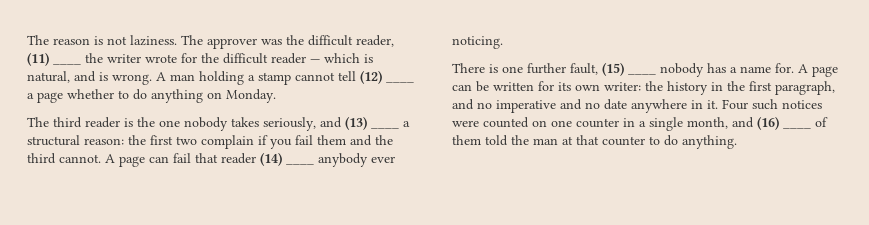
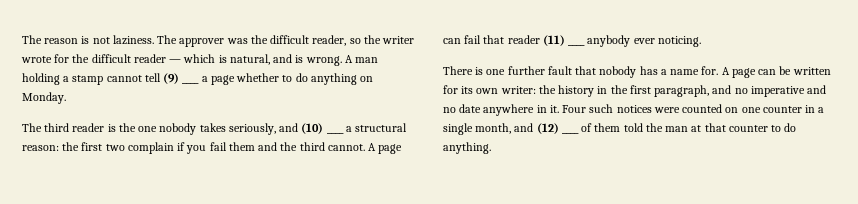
- The approver was the difficult reader, (11) ____ the writer wrote for the difficult reader — which is natural, and is wrong.
+ The approver was the difficult reader, so the writer wrote for the difficult reader — which is natural, and is wrong.
- A man holding a stamp cannot tell (12) ____ a page whether to do anything on Monday.
+ A man holding a stamp cannot tell (9) ____ a page whether to do anything on Monday.
- The third reader is the one nobody takes seriously, and (13) ____ a structural reason: the first two complain if you fail them and the third cannot.
+ The third reader is the one nobody takes seriously, and (10) ____ a structural reason: the first two complain if you fail them and the third cannot.
- A page can fail that reader (14) ____ anybody ever noticing.
+ A page can fail that reader (11) ____ anybody ever noticing.
- There is one further fault, (15) ____ nobody has a name for.
+ There is one further fault that nobody has a name for.
- Four such notices were counted on one counter in a single month, and (16) ____ of them told the man at that counter to do anything.
+ Four such notices were counted on one counter in a single month, and (12) ____ of them told the man at that counter to do anything.

